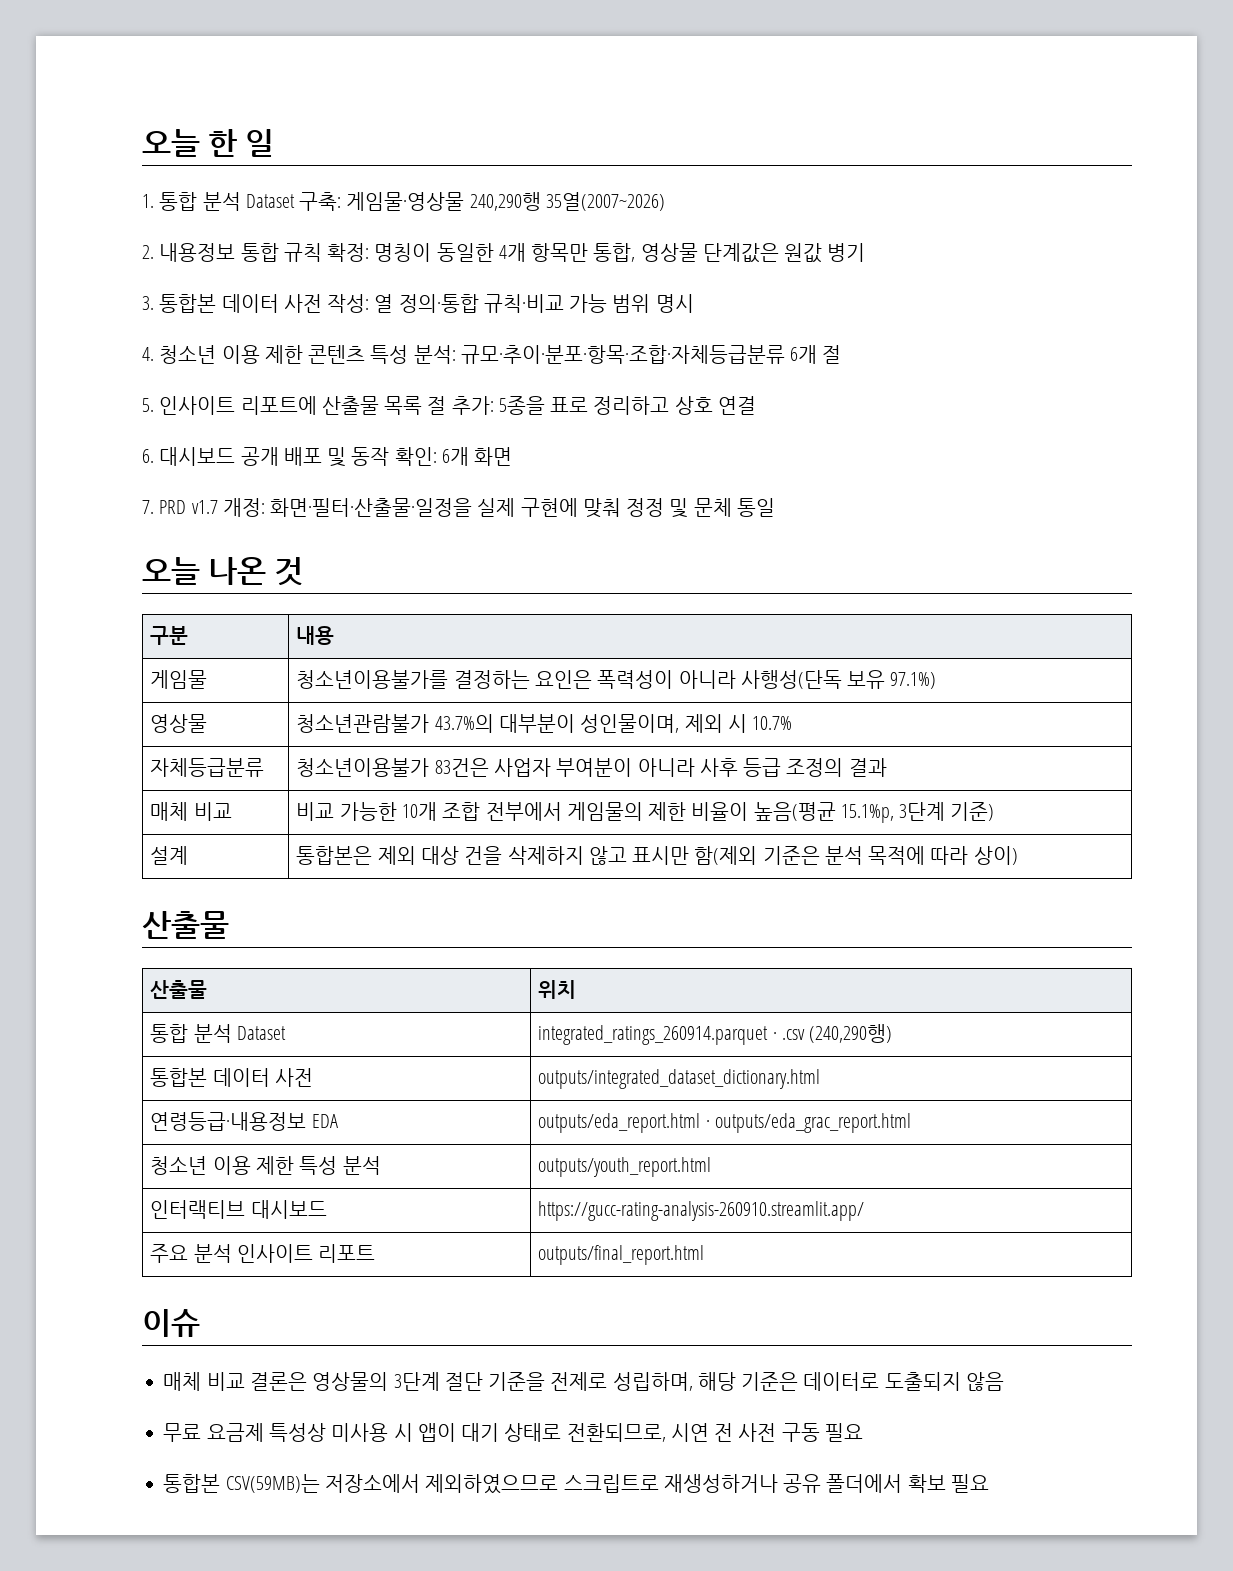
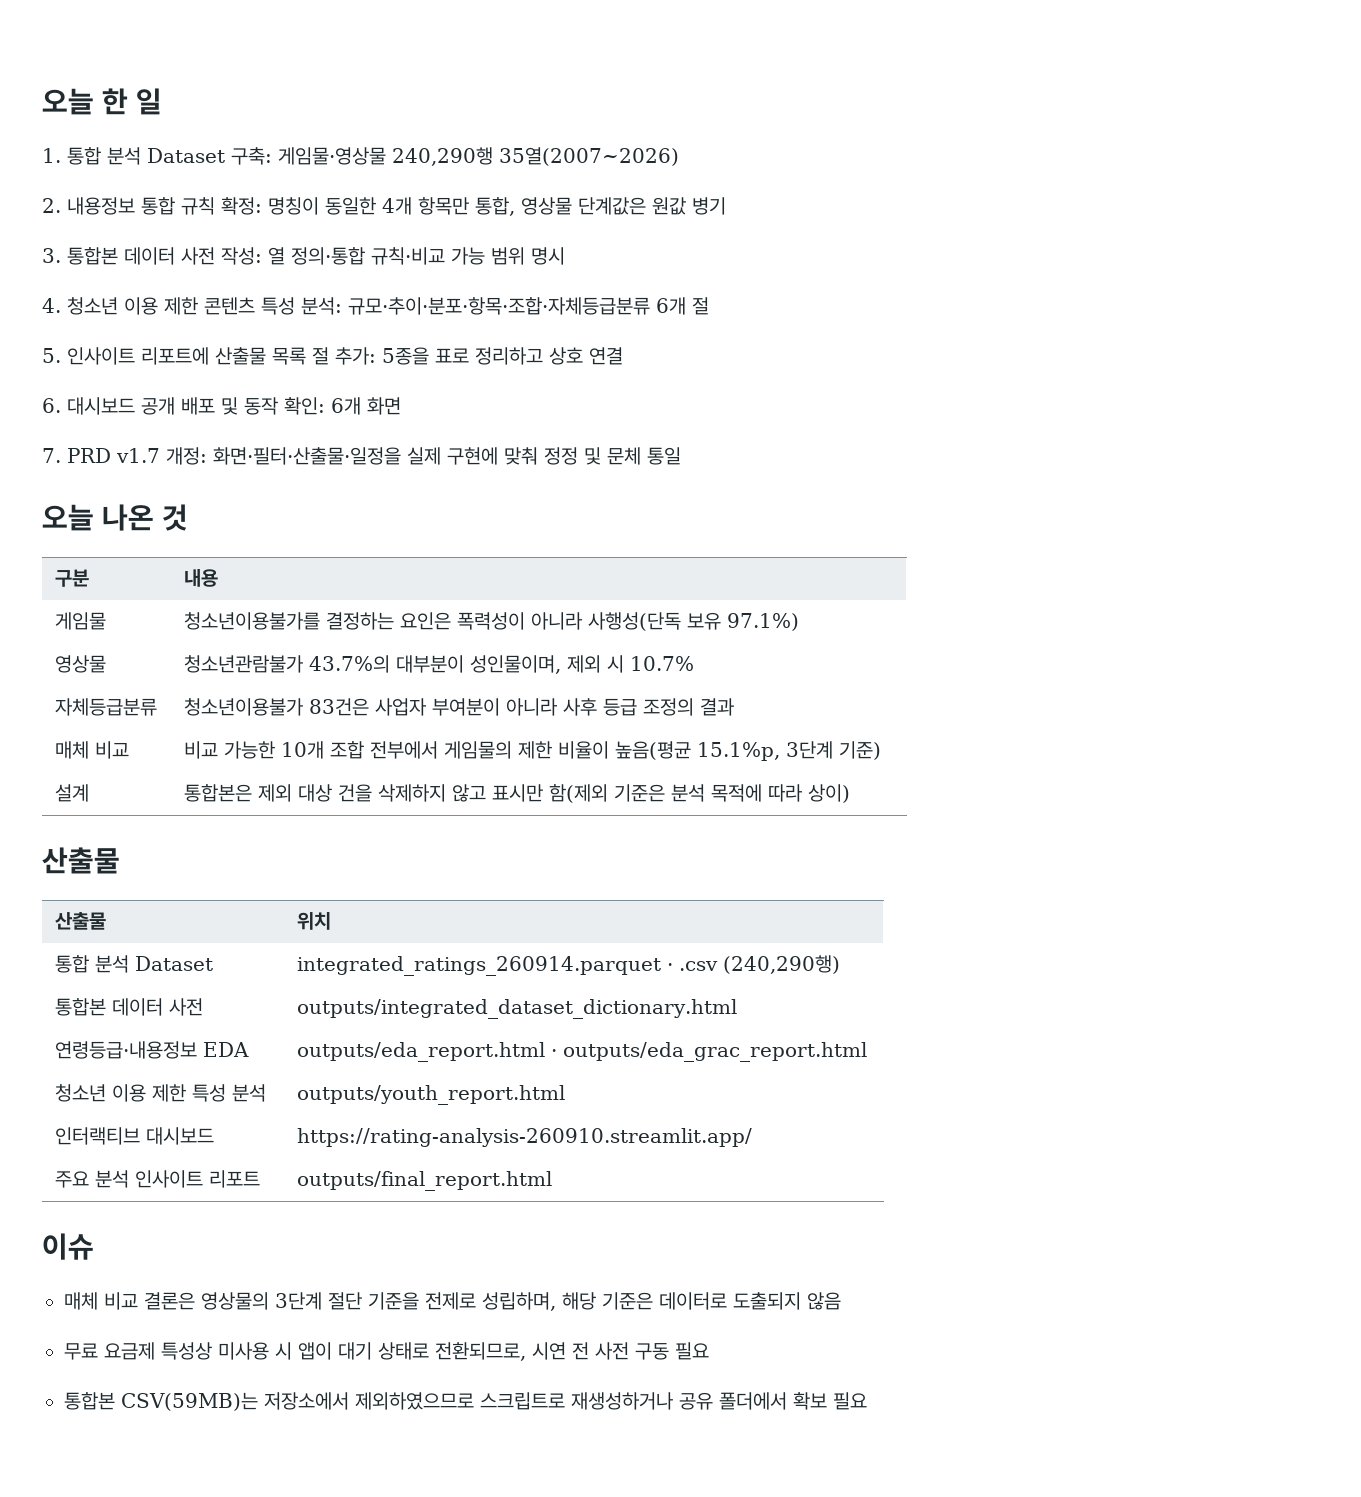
- 인터랙티브 대시보드 | https://gucc-rating-analysis-260910.streamlit.app/
+ 인터랙티브 대시보드 | https://rating-analysis-260910.streamlit.app/

